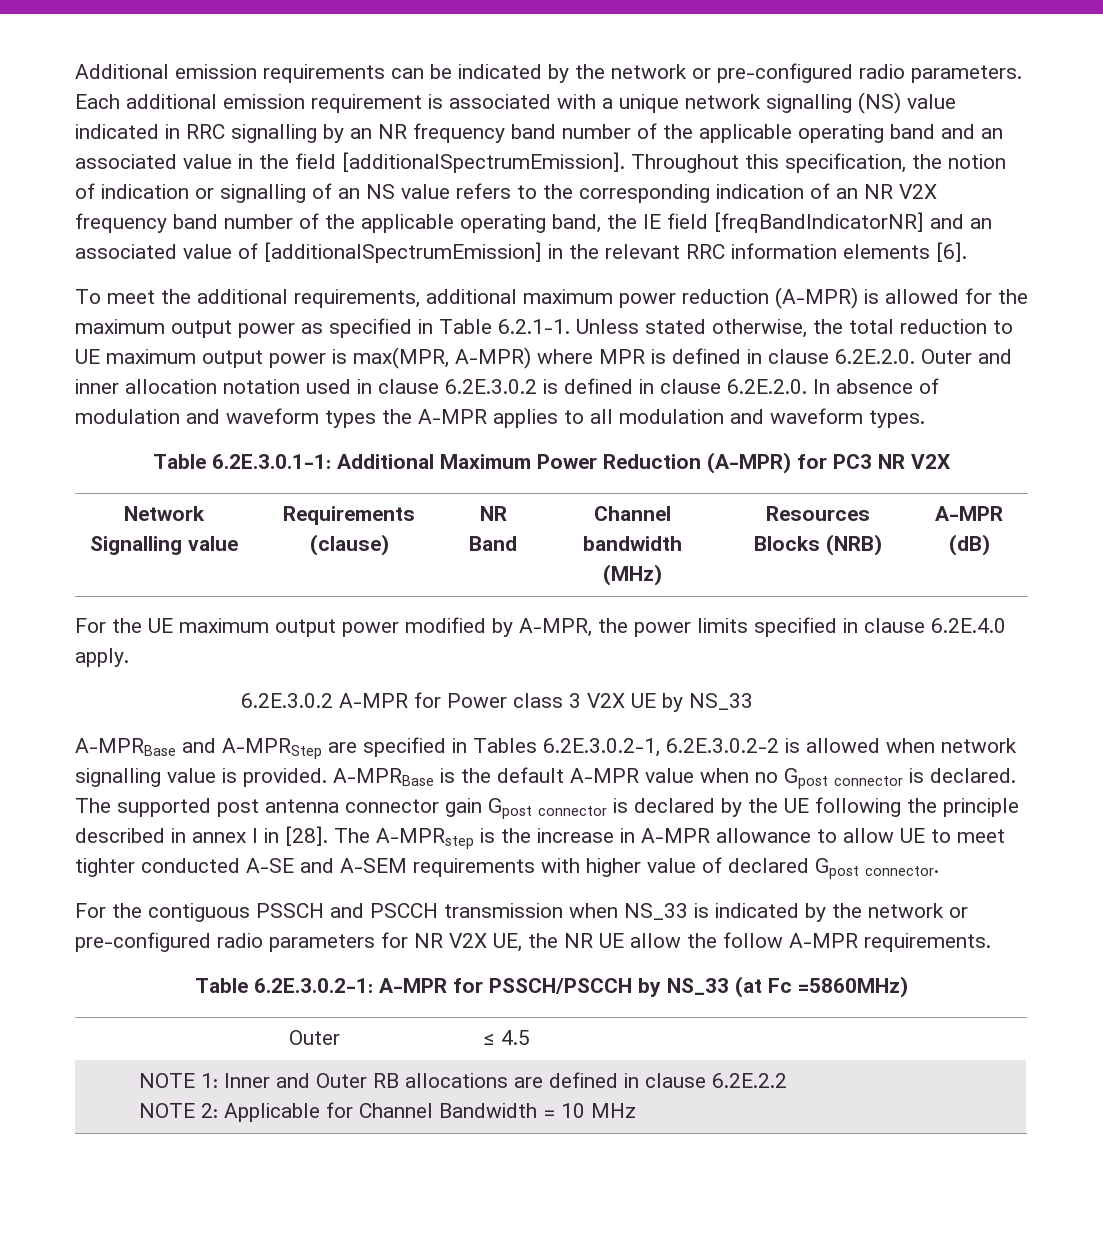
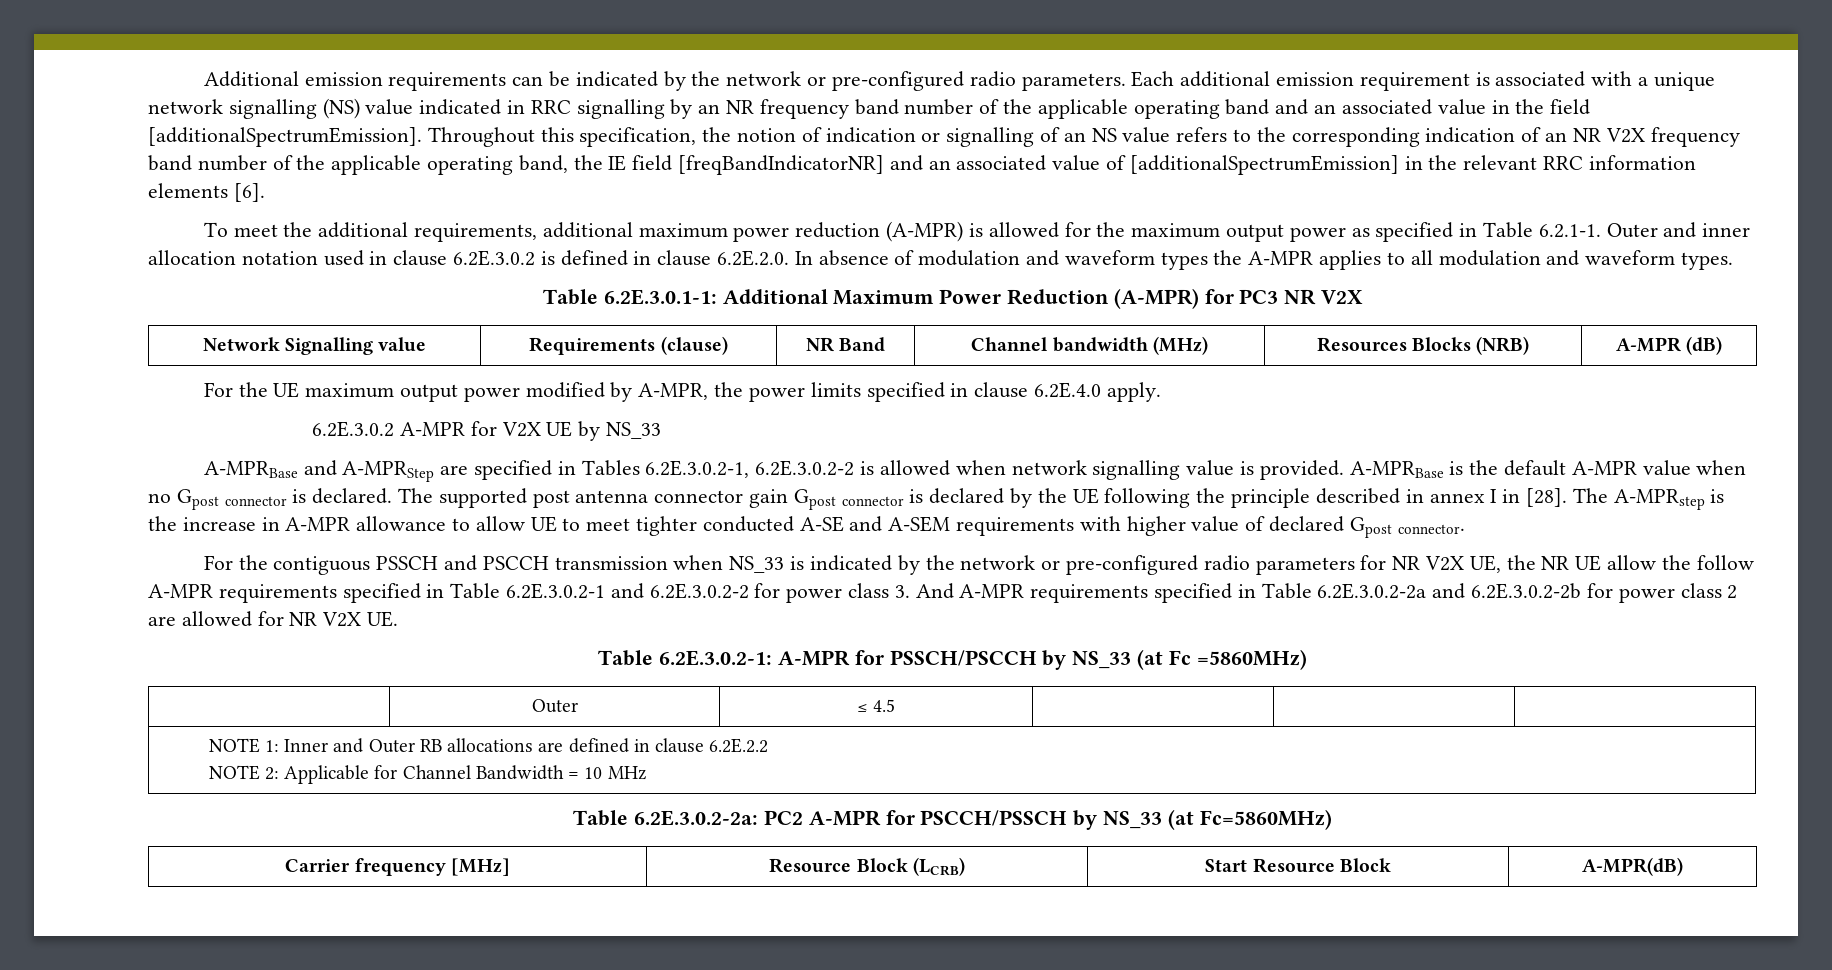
- To meet the additional requirements, additional maximum power reduction (A-MPR) is allowed for the maximum output power as specified in Table 6.2.1-1. Unless stated otherwise, the total reduction to UE maximum output power is max(MPR, A-MPR) where MPR is defined in clause 6.2E.2.0. Outer and inner allocation notation used in clause 6.2E.3.0.2 is defined in clause 6.2E.2.0. In absence of modulation and waveform types the A-MPR applies to all modulation and waveform types.
+ To meet the additional requirements, additional maximum power reduction (A-MPR) is allowed for the maximum output power as specified in Table 6.2.1-1. Outer and inner allocation notation used in clause 6.2E.3.0.2 is defined in clause 6.2E.2.0. In absence of modulation and waveform types the A-MPR applies to all modulation and waveform types.
- 6.2E.3.0.2 A-MPR for Power class 3 V2X UE by NS_33
+ 6.2E.3.0.2 A-MPR for V2X UE by NS_33
- For the contiguous PSSCH and PSCCH transmission when NS_33 is indicated by the network or pre-configured radio parameters for NR V2X UE, the NR UE allow the follow A-MPR requirements.
+ For the contiguous PSSCH and PSCCH transmission when NS_33 is indicated by the network or pre-configured radio parameters for NR V2X UE, the NR UE allow the follow A-MPR requirements specified in Table 6.2E.3.0.2-1 and 6.2E.3.0.2-2 for power class 3. And A-MPR requirements specified in Table 6.2E.3.0.2-2a and 6.2E.3.0.2-2b for power class 2 are allowed for NR V2X UE.
+ Table 6.2E.3.0.2-2a: PC2 A-MPR for PSCCH/PSSCH by NS_33 (at Fc=5860MHz)
+ Carrier frequency [MHz] | Resource Block (LCRB) | Start Resource Block | A-MPR(dB)

